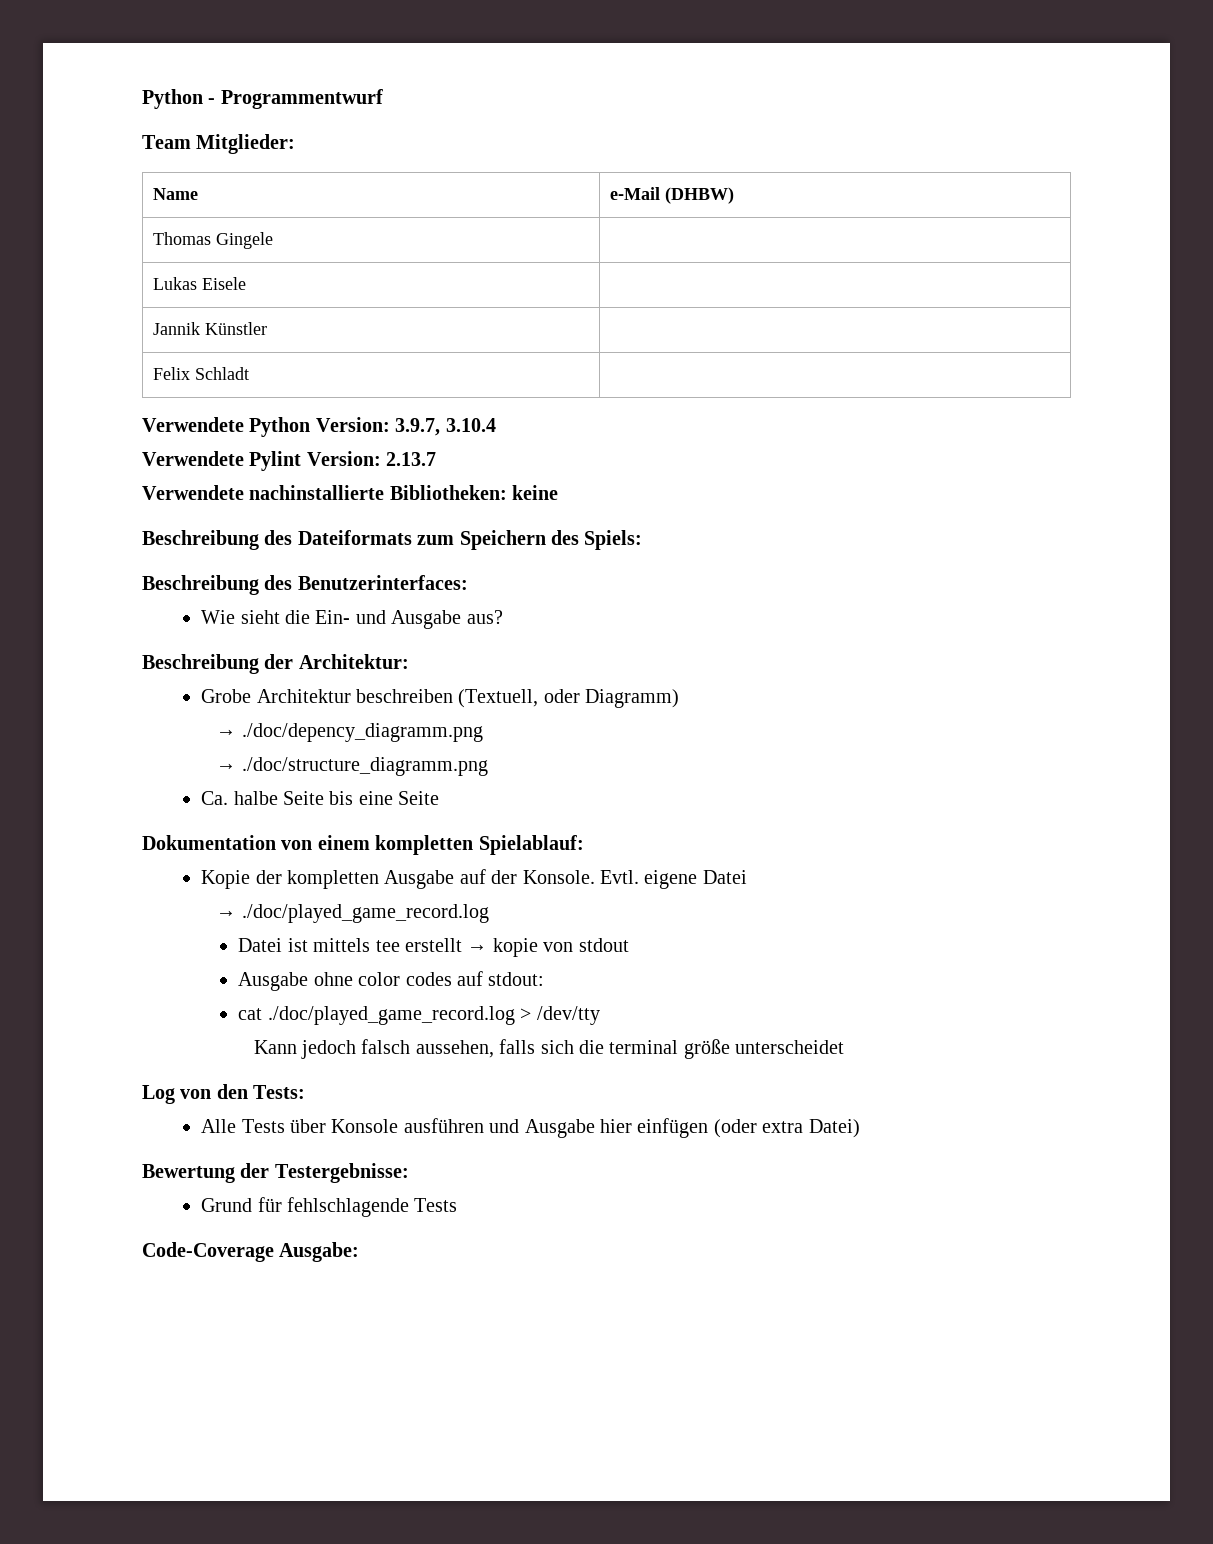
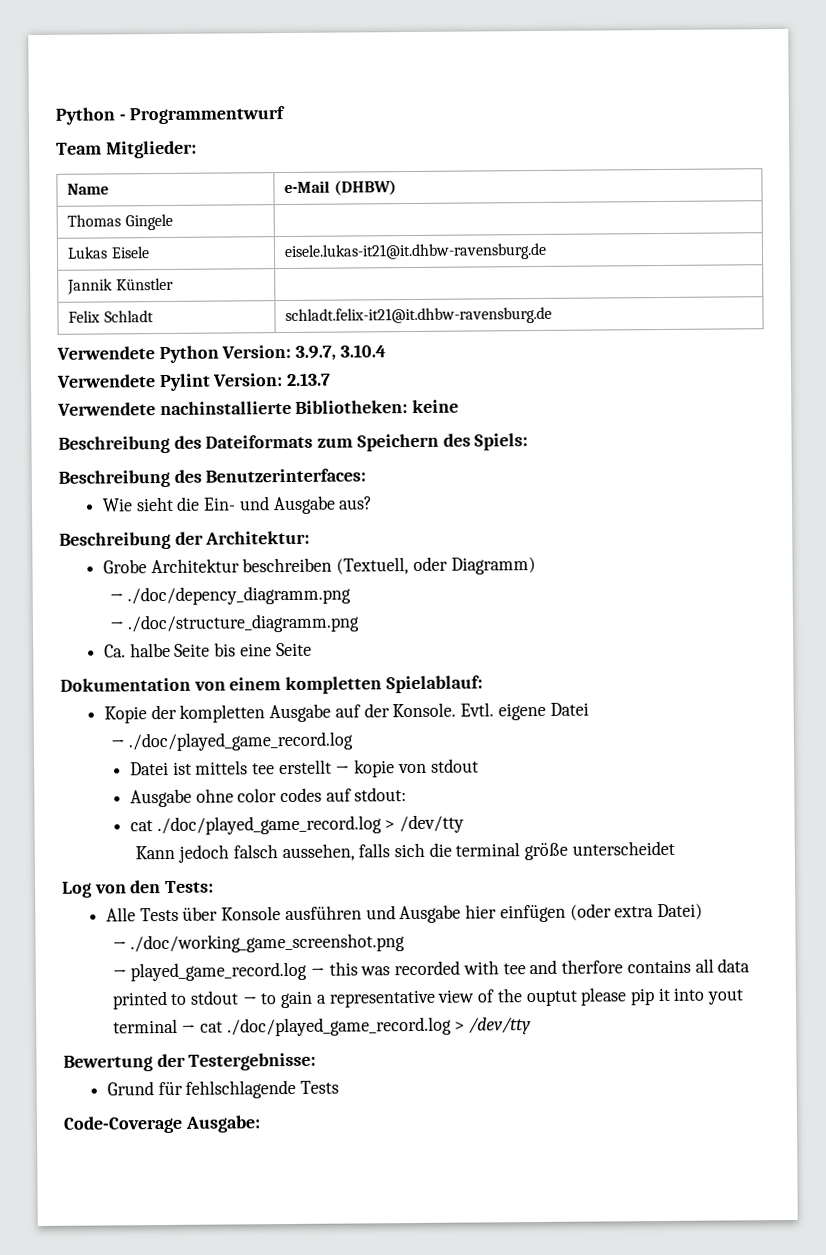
- Lukas Eisele |
+ Lukas Eisele | eisele.lukas-it21@it.dhbw-ravensburg.de
- Felix Schladt |
+ Felix Schladt | schladt.felix-it21@it.dhbw-ravensburg.de
+ → ./doc/working_game_screenshot.png
+ → played_game_record.log → this was recorded with tee and therfore contains all data printed to stdout → to gain a representative view of the ouptut please pip it into yout terminal → cat ./doc/played_game_record.log > /dev/tty

